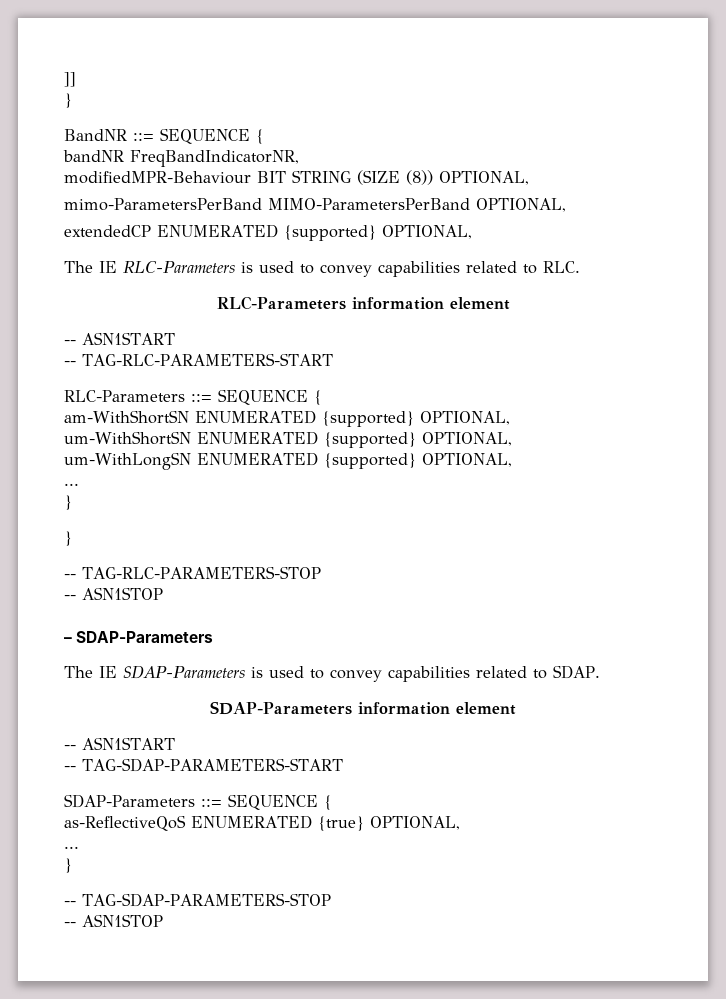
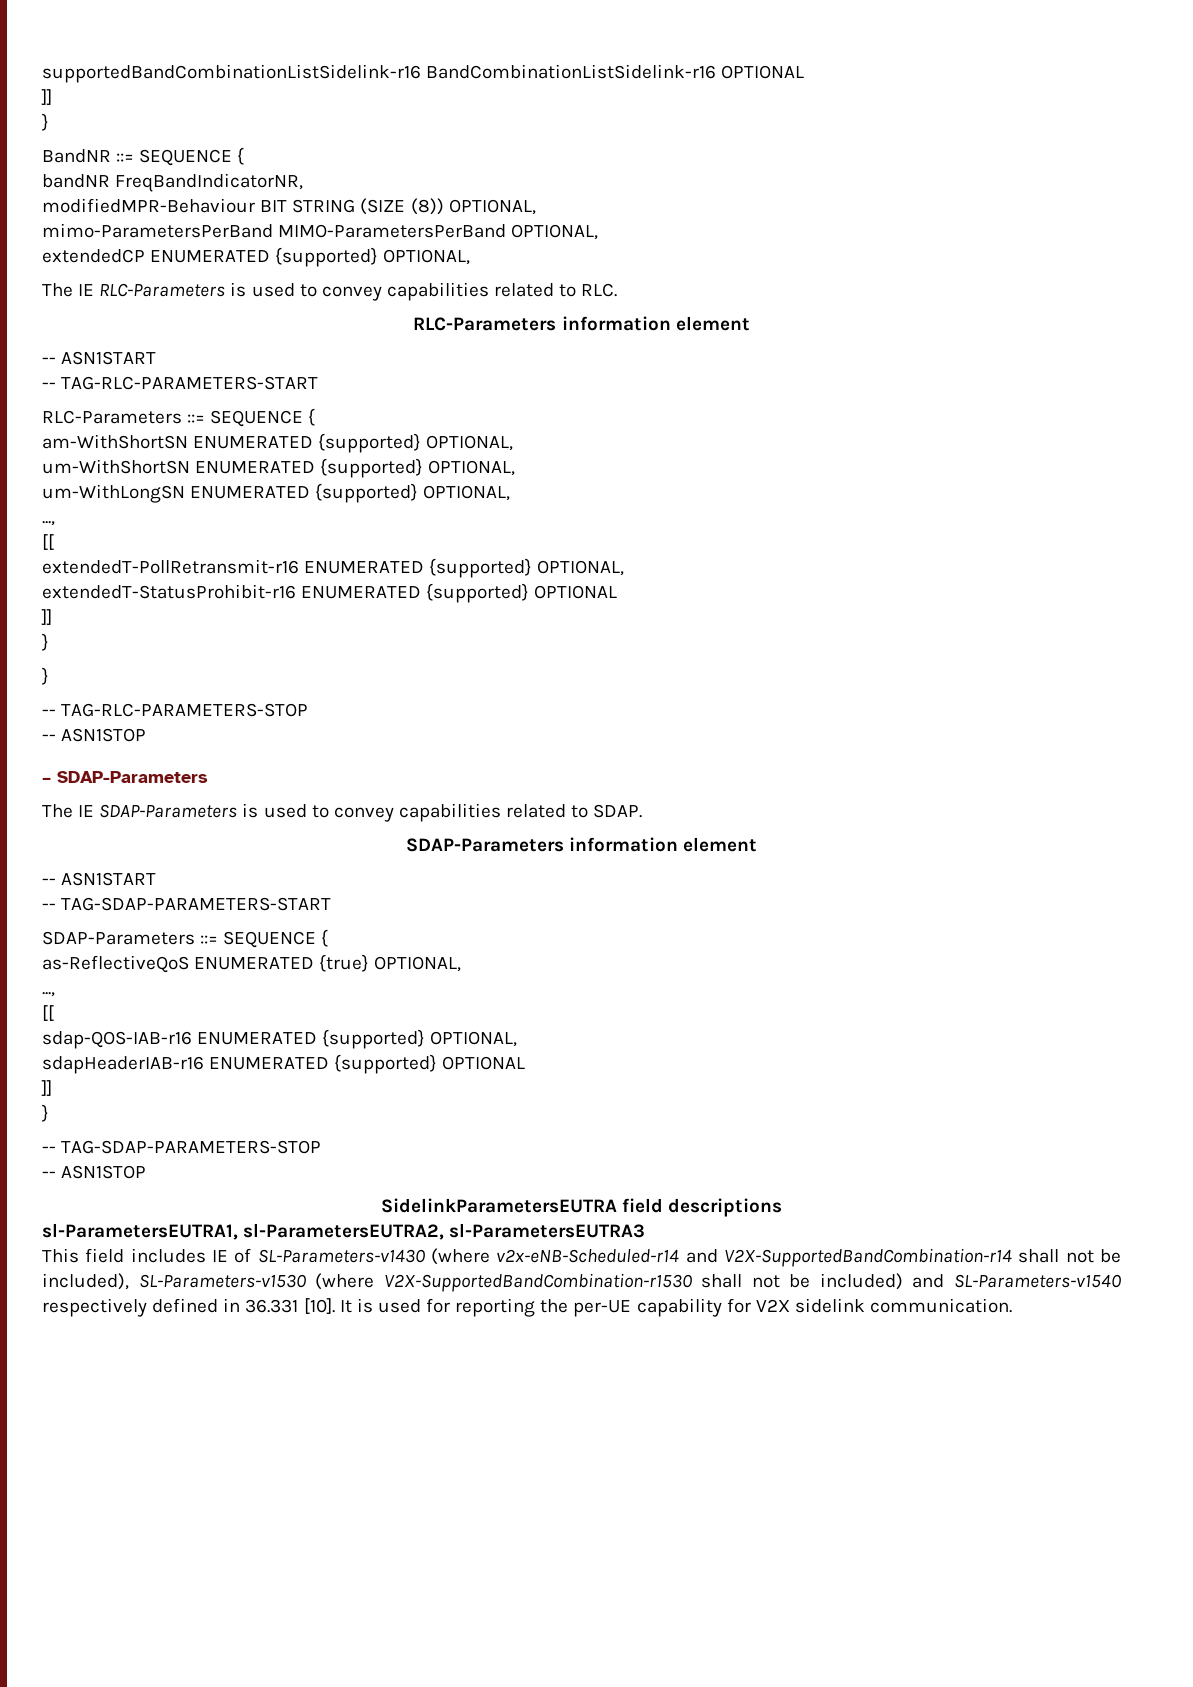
+ supportedBandCombinationListSidelink-r16 BandCombinationListSidelink-r16 OPTIONAL
  um-WithLongSN ENUMERATED {supported} OPTIONAL,
- ...
+ ...,
+ [[
+ extendedT-PollRetransmit-r16 ENUMERATED {supported} OPTIONAL,
+ extendedT-StatusProhibit-r16 ENUMERATED {supported} OPTIONAL
+ ]]
  as-ReflectiveQoS ENUMERATED {true} OPTIONAL,
- ...
+ ...,
+ [[
+ sdap-QOS-IAB-r16 ENUMERATED {supported} OPTIONAL,
+ sdapHeaderIAB-r16 ENUMERATED {supported} OPTIONAL
+ ]]
+ SidelinkParametersEUTRA field descriptions
+ sl-ParametersEUTRA1, sl-ParametersEUTRA2, sl-ParametersEUTRA3
+ This field includes IE of SL-Parameters-v1430 (where v2x-eNB-Scheduled-r14 and V2X-SupportedBandCombination-r14 shall not be included), SL-Parameters-v1530 (where V2X-SupportedBandCombination-r1530 shall not be included) and SL-Parameters-v1540 respectively defined in 36.331 [10]. It is used for reporting the per-UE capability for V2X sidelink communication.

